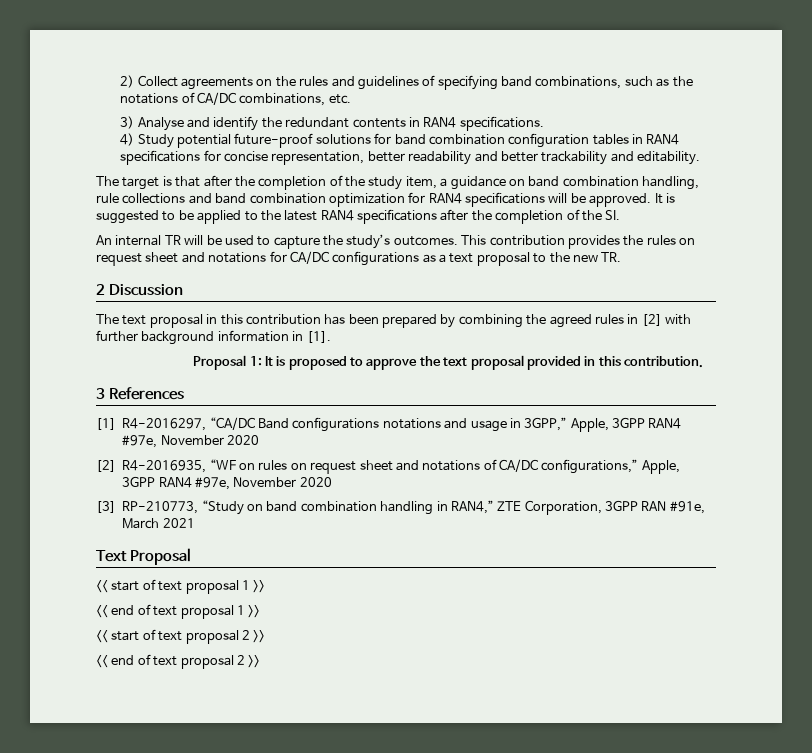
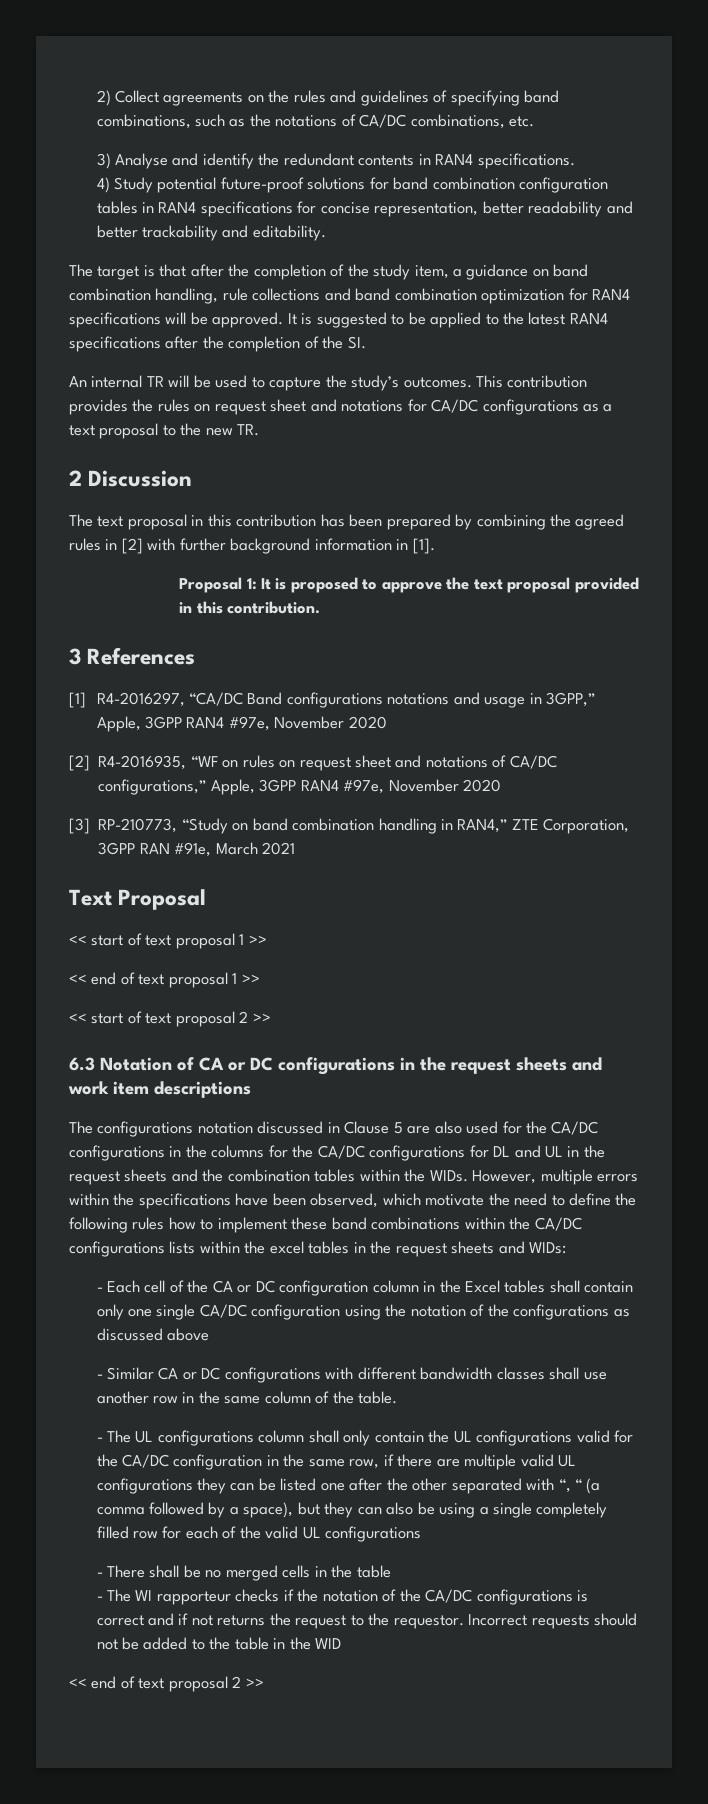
+ 6.3 Notation of CA or DC configurations in the request sheets and work item descriptions
+ The configurations notation discussed in Clause 5 are also used for the CA/DC configurations in the columns for the CA/DC configurations for DL and UL in the request sheets and the combination tables within the WIDs. However, multiple errors within the specifications have been observed, which motivate the need to define the following rules how to implement these band combinations within the CA/DC configurations lists within the excel tables in the request sheets and WIDs:
+ - Each cell of the CA or DC configuration column in the Excel tables shall contain only one single CA/DC configuration using the notation of the configurations as discussed above
+ - Similar CA or DC configurations with different bandwidth classes shall use another row in the same column of the table.
+ - The UL configurations column shall only contain the UL configurations valid for the CA/DC configuration in the same row, if there are multiple valid UL configurations they can be listed one after the other separated with “, “ (a comma followed by a space), but they can also be using a single completely filled row for each of the valid UL configurations
+ - There shall be no merged cells in the table
+ - The WI rapporteur checks if the notation of the CA/DC configurations is correct and if not returns the request to the requestor. Incorrect requests should not be added to the table in the WID

